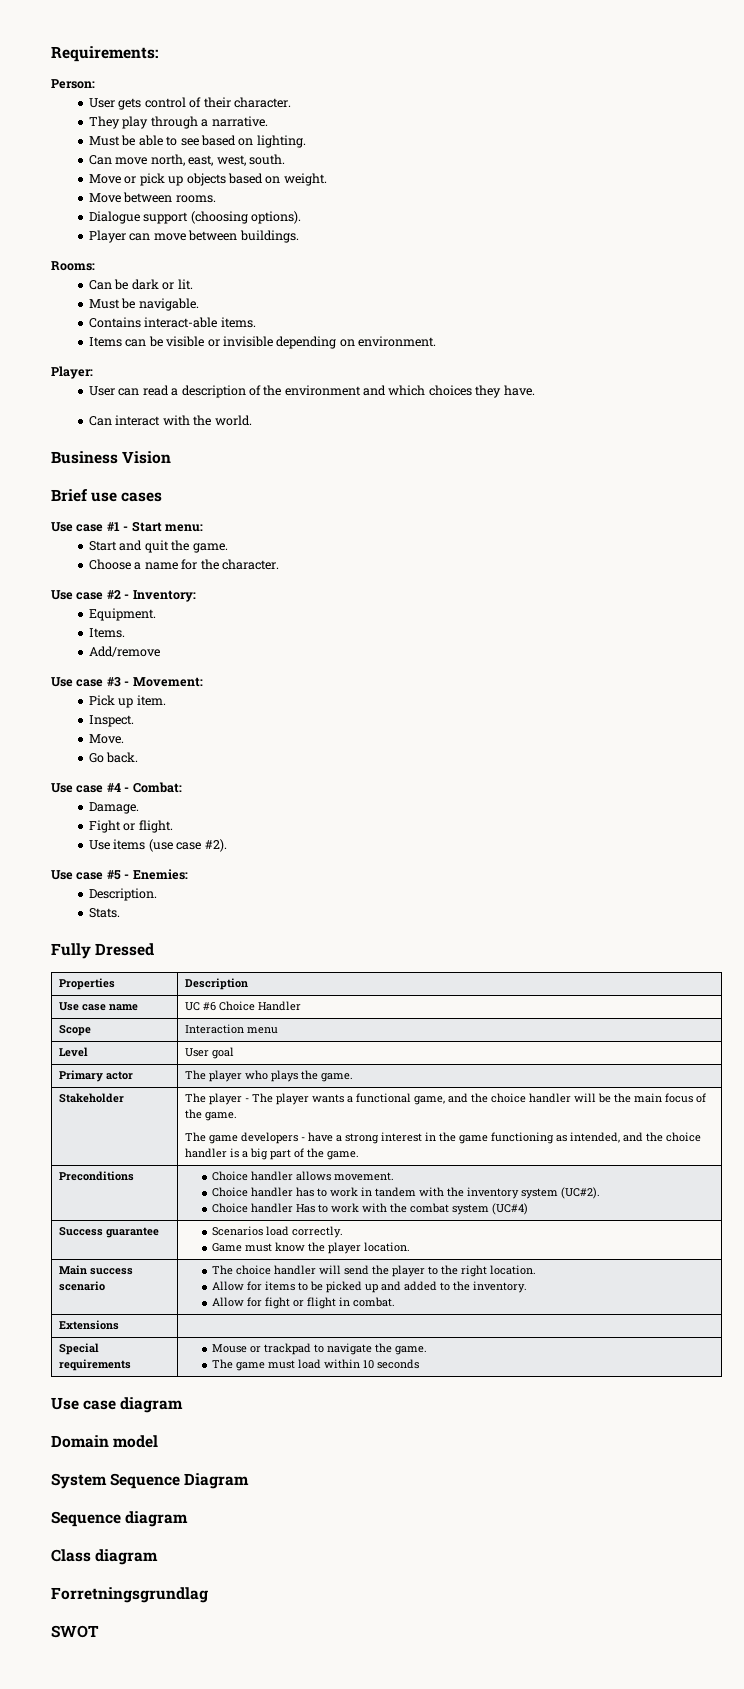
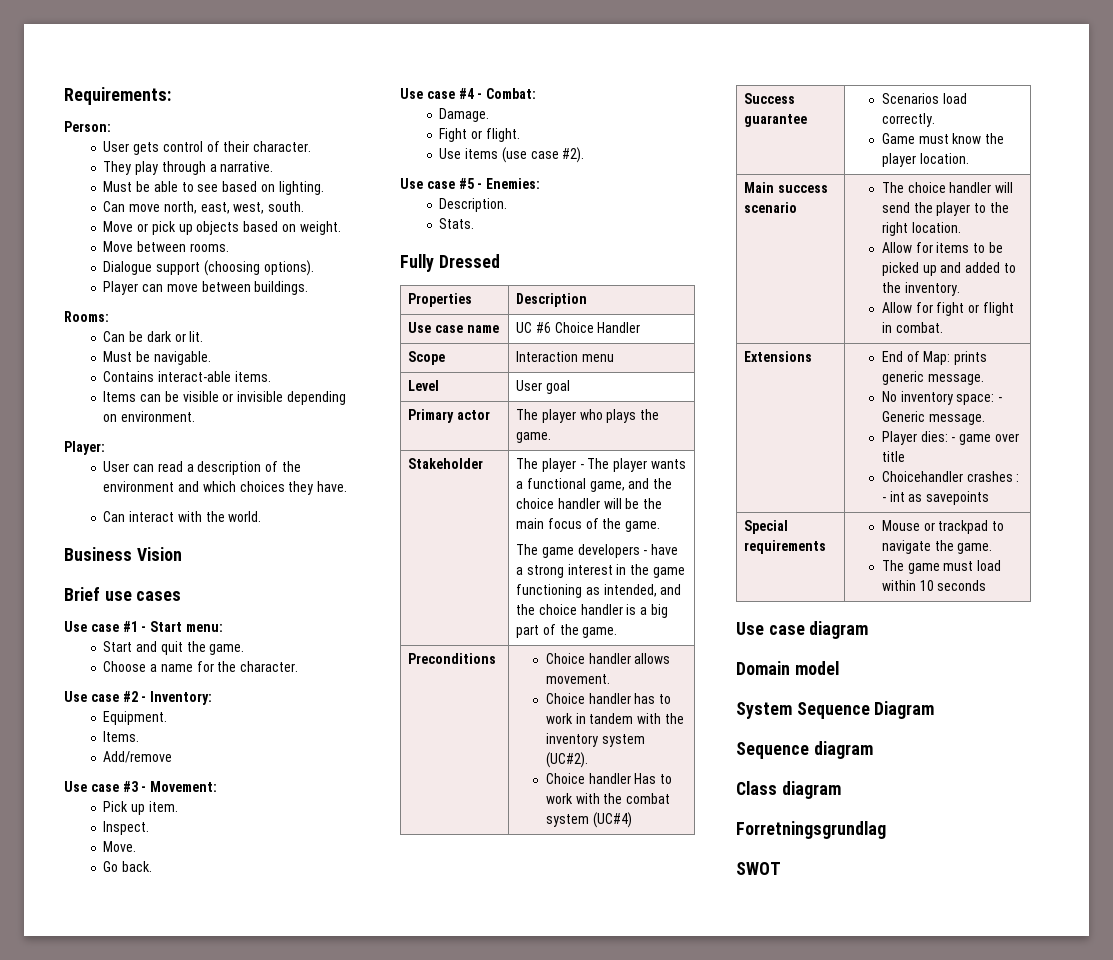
- Extensions |
+ Extensions | End of Map: prints generic message.
+ No inventory space: - Generic message.
+ Player dies: - game over title
+ Choicehandler crashes : - int as savepoints

